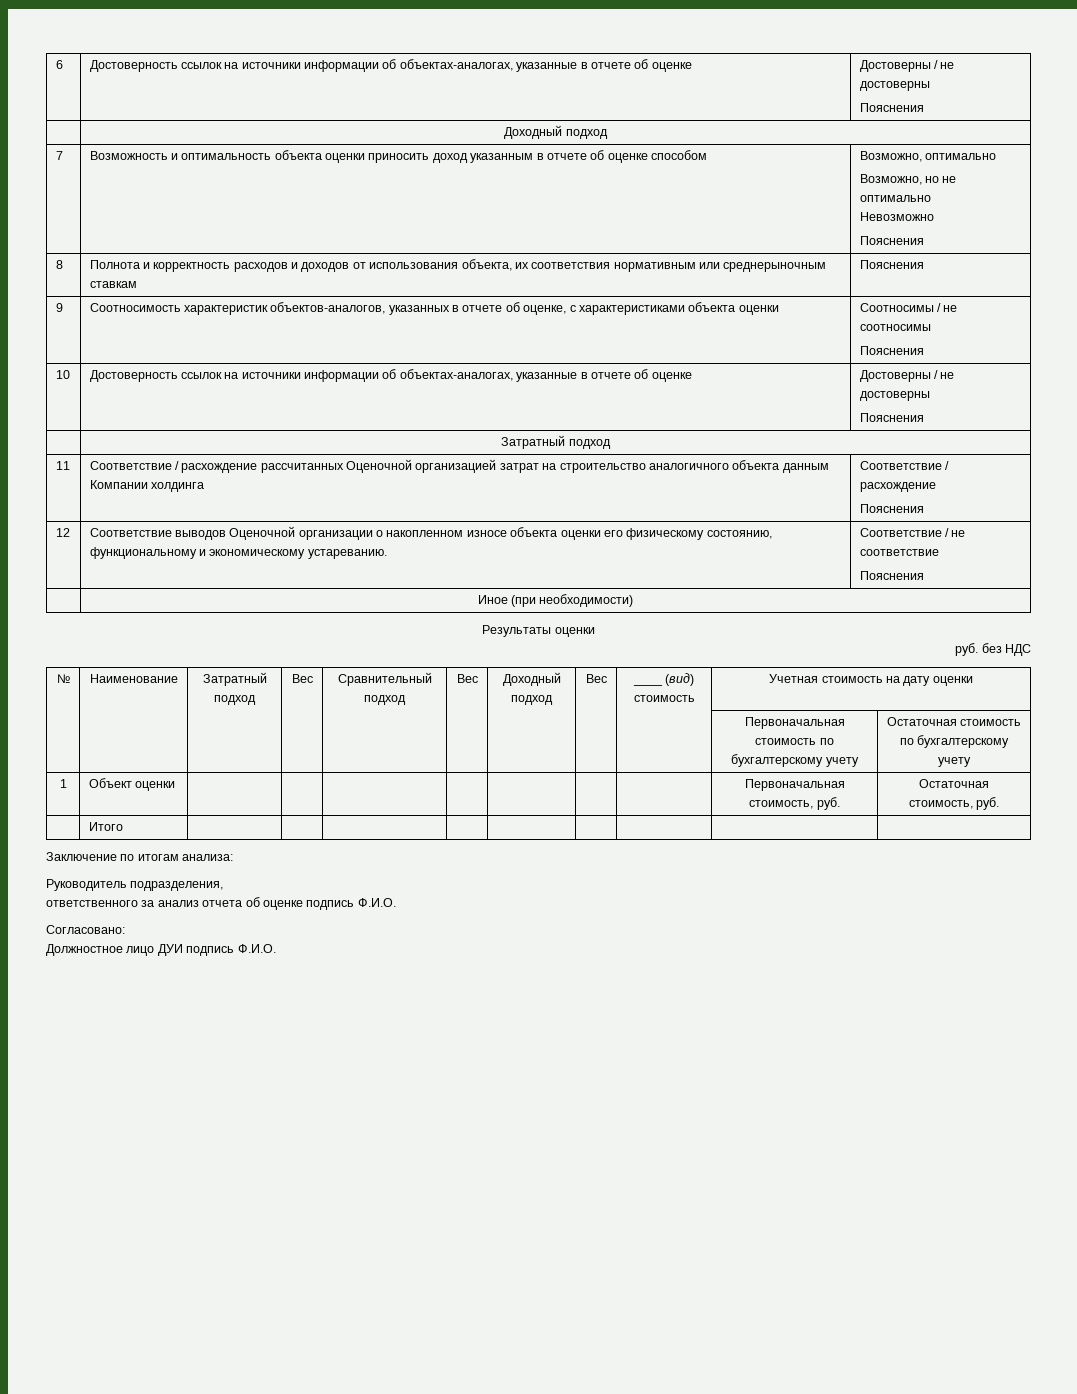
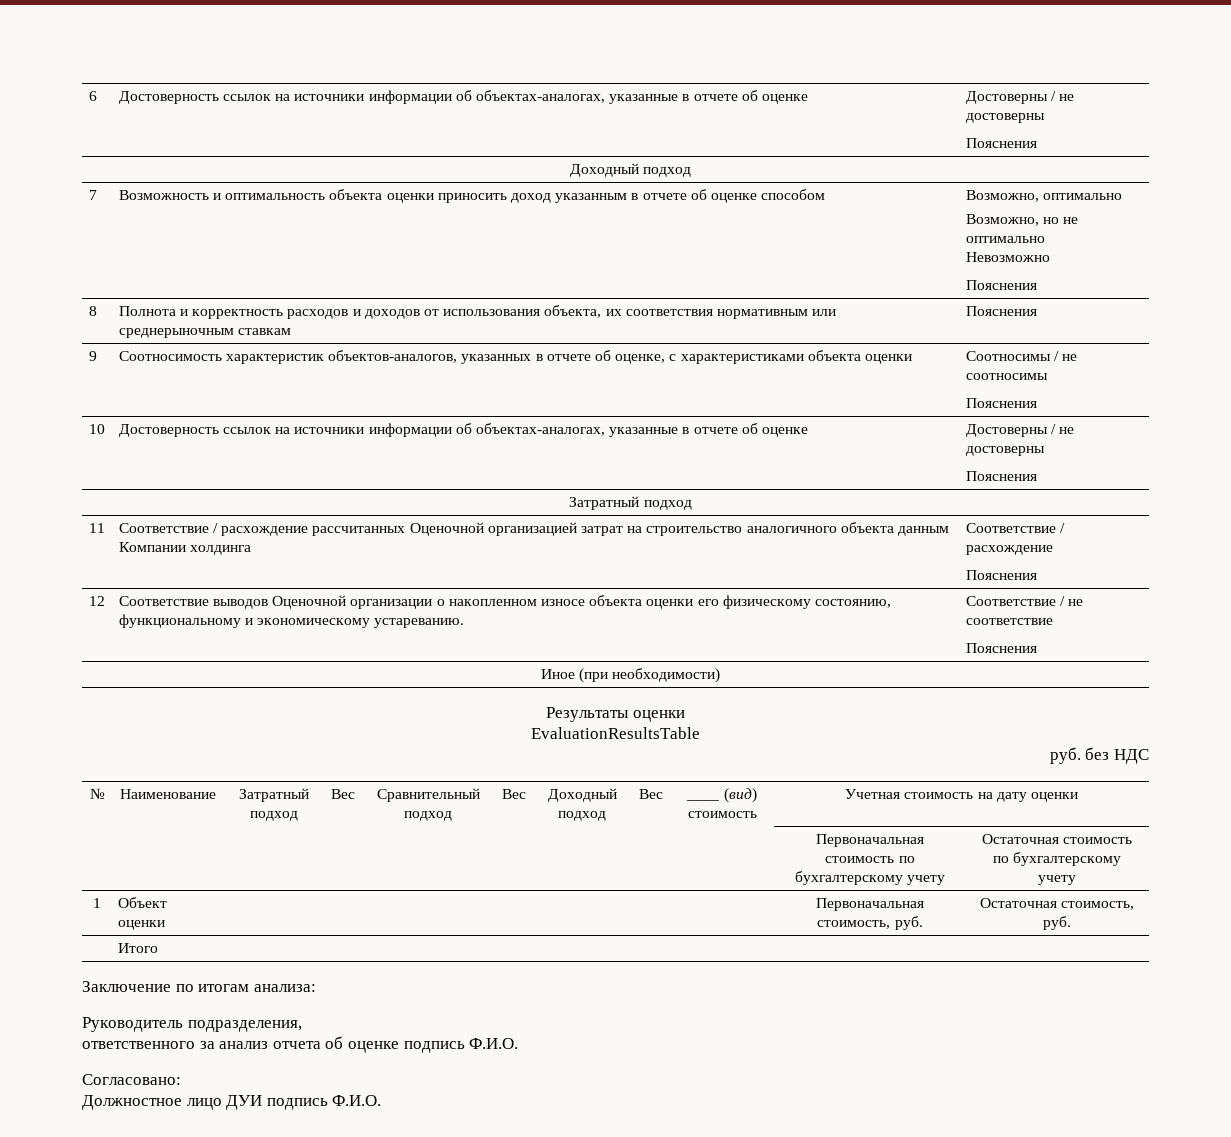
+ EvaluationResultsTable

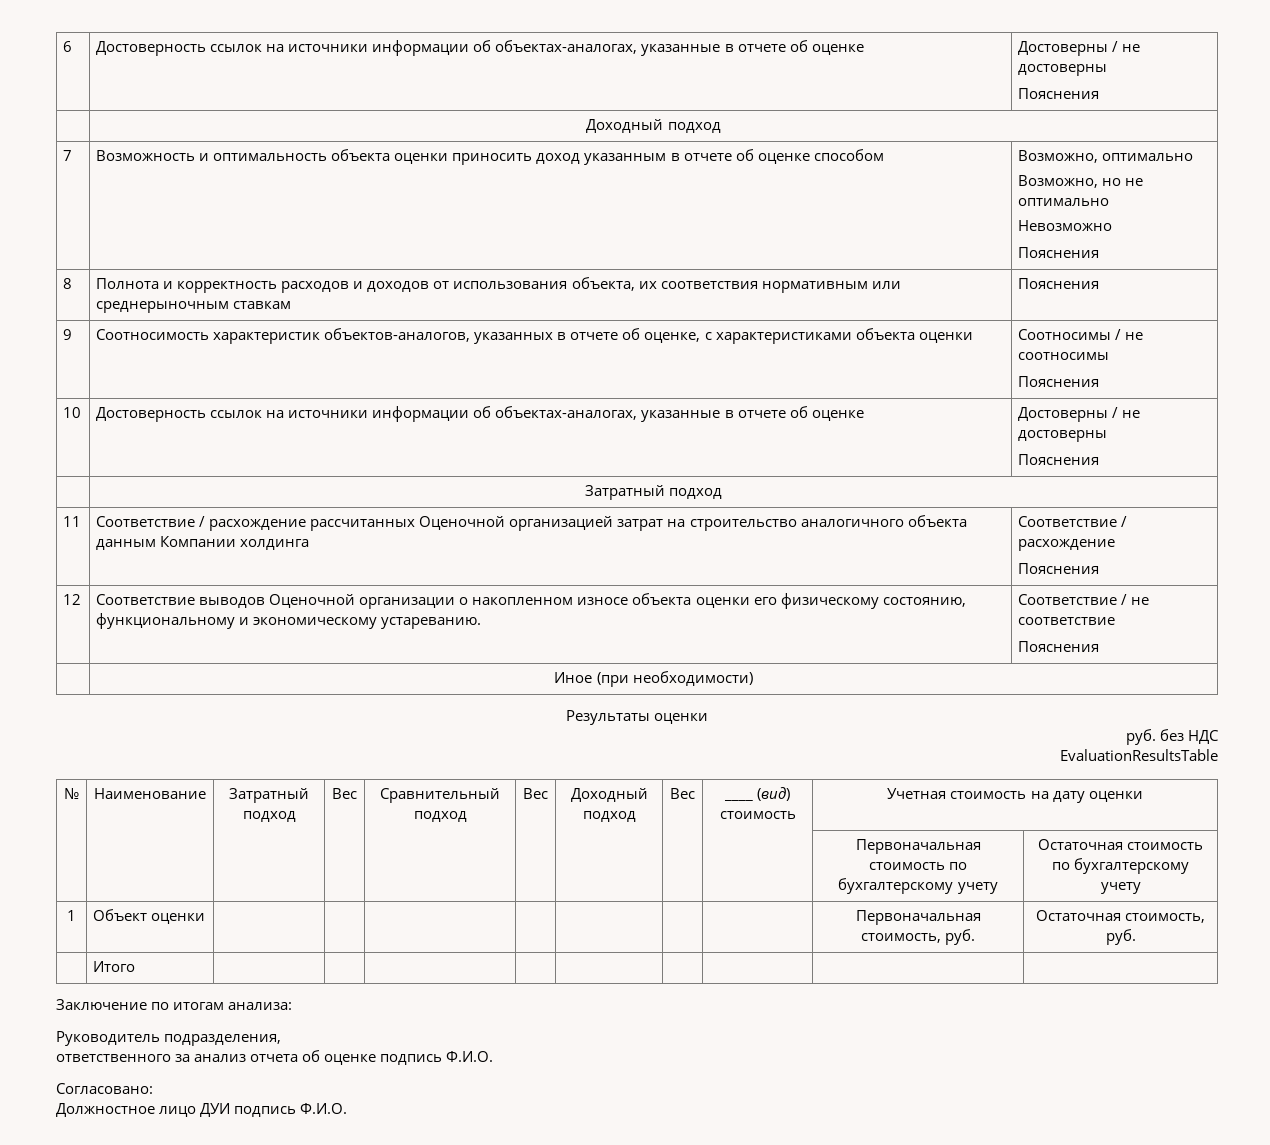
- EvaluationResultsTable
+ EvaluationResultsTable

